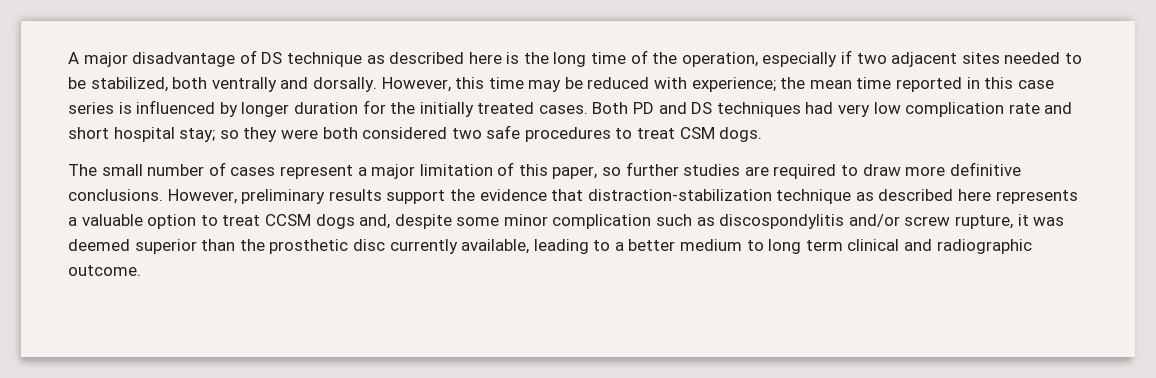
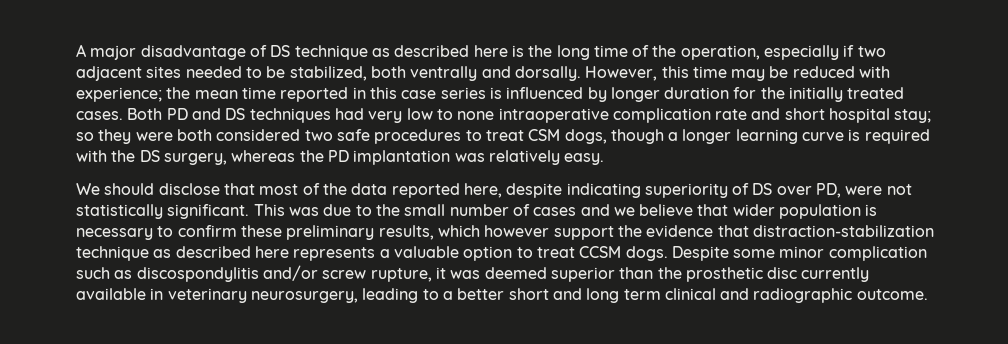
- Both PD and DS techniques had very low complication rate and short hospital stay;
+ Both PD and DS techniques had very low to none intraoperative complication rate and short hospital stay;
- so they were both considered two safe procedures to treat CSM dogs.
- The small number of cases represent a major limitation of this paper, so further studies are required to draw more definitive conclusions. However, preliminary results support the evidence that distraction-stabilization technique as described here represents a valuable option to treat CCSM dogs and, despite some minor complication such as discospondylitis and/or screw rupture, it was deemed superior than the prosthetic disc currently available, leading to a better medium to long term clinical and radiographic outcome.
+ so they were both considered two safe procedures to treat CSM dogs, though a longer learning curve is required with the DS surgery, whereas the PD implantation was relatively easy.
+ We should disclose that most of the data reported here, despite indicating superiority of DS over PD, were not statistically significant. This was due to the small number of cases and we believe that wider population is necessary to confirm these preliminary results, which however support the evidence that distraction-stabilization technique as described here represents a valuable option to treat CCSM dogs. Despite some minor complication such as discospondylitis and/or screw rupture, it was deemed superior than the prosthetic disc currently available in veterinary neurosurgery, leading to a better short and long term clinical and radiographic outcome.

